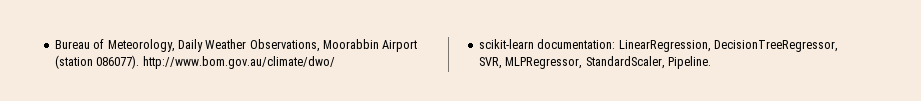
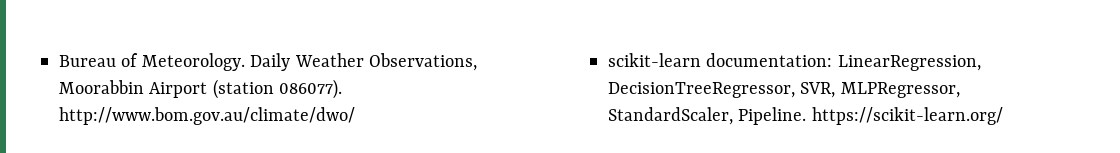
- Bureau of Meteorology, Daily Weather Observations, Moorabbin Airport (station 086077). http://www.bom.gov.au/climate/dwo/
+ Bureau of Meteorology. Daily Weather Observations, Moorabbin Airport (station 086077). http://www.bom.gov.au/climate/dwo/
- scikit-learn documentation: LinearRegression, DecisionTreeRegressor, SVR, MLPRegressor, StandardScaler, Pipeline.
+ scikit-learn documentation: LinearRegression, DecisionTreeRegressor, SVR, MLPRegressor, StandardScaler, Pipeline. https://scikit-learn.org/

